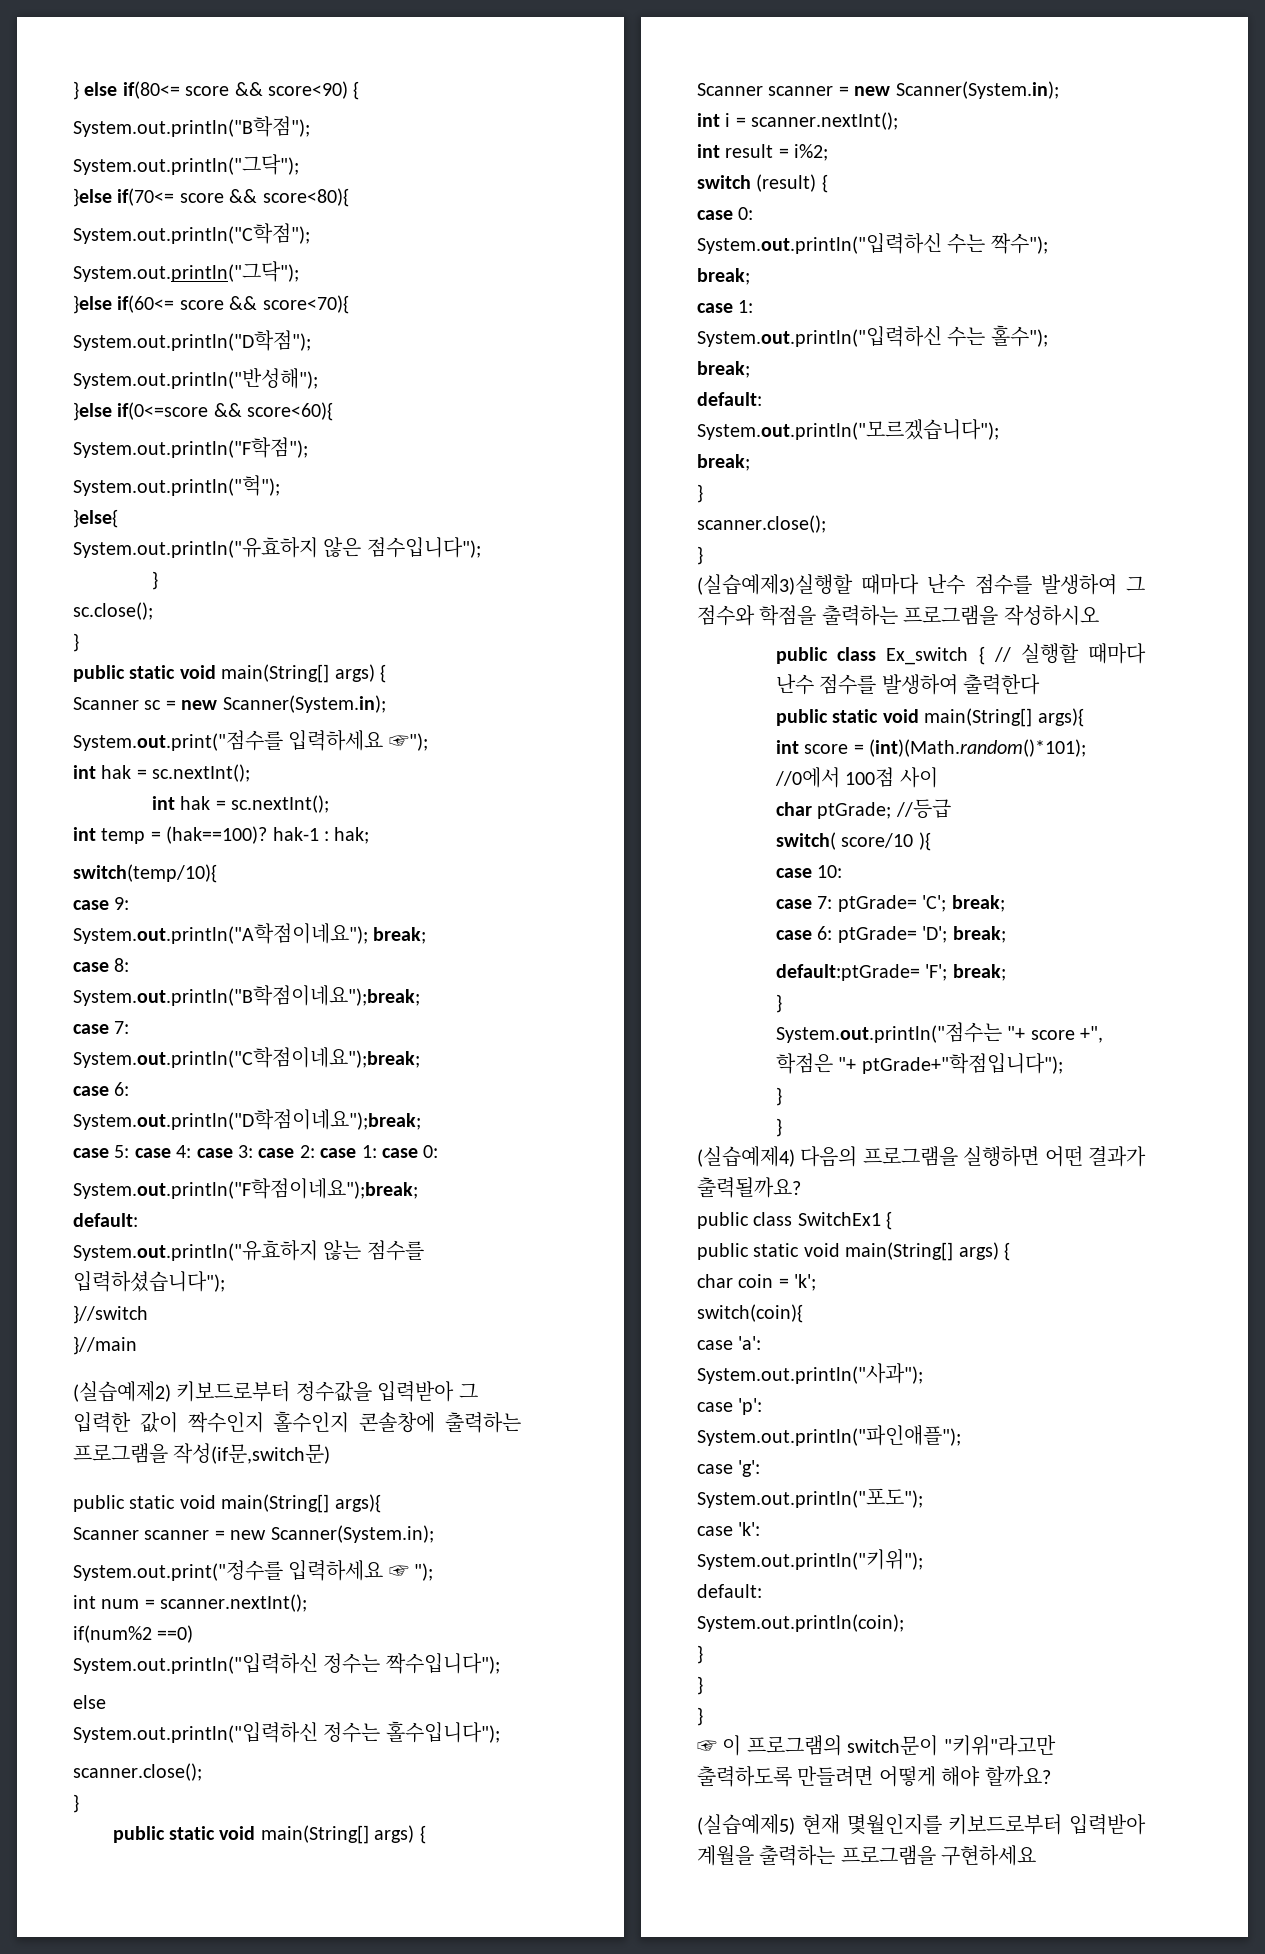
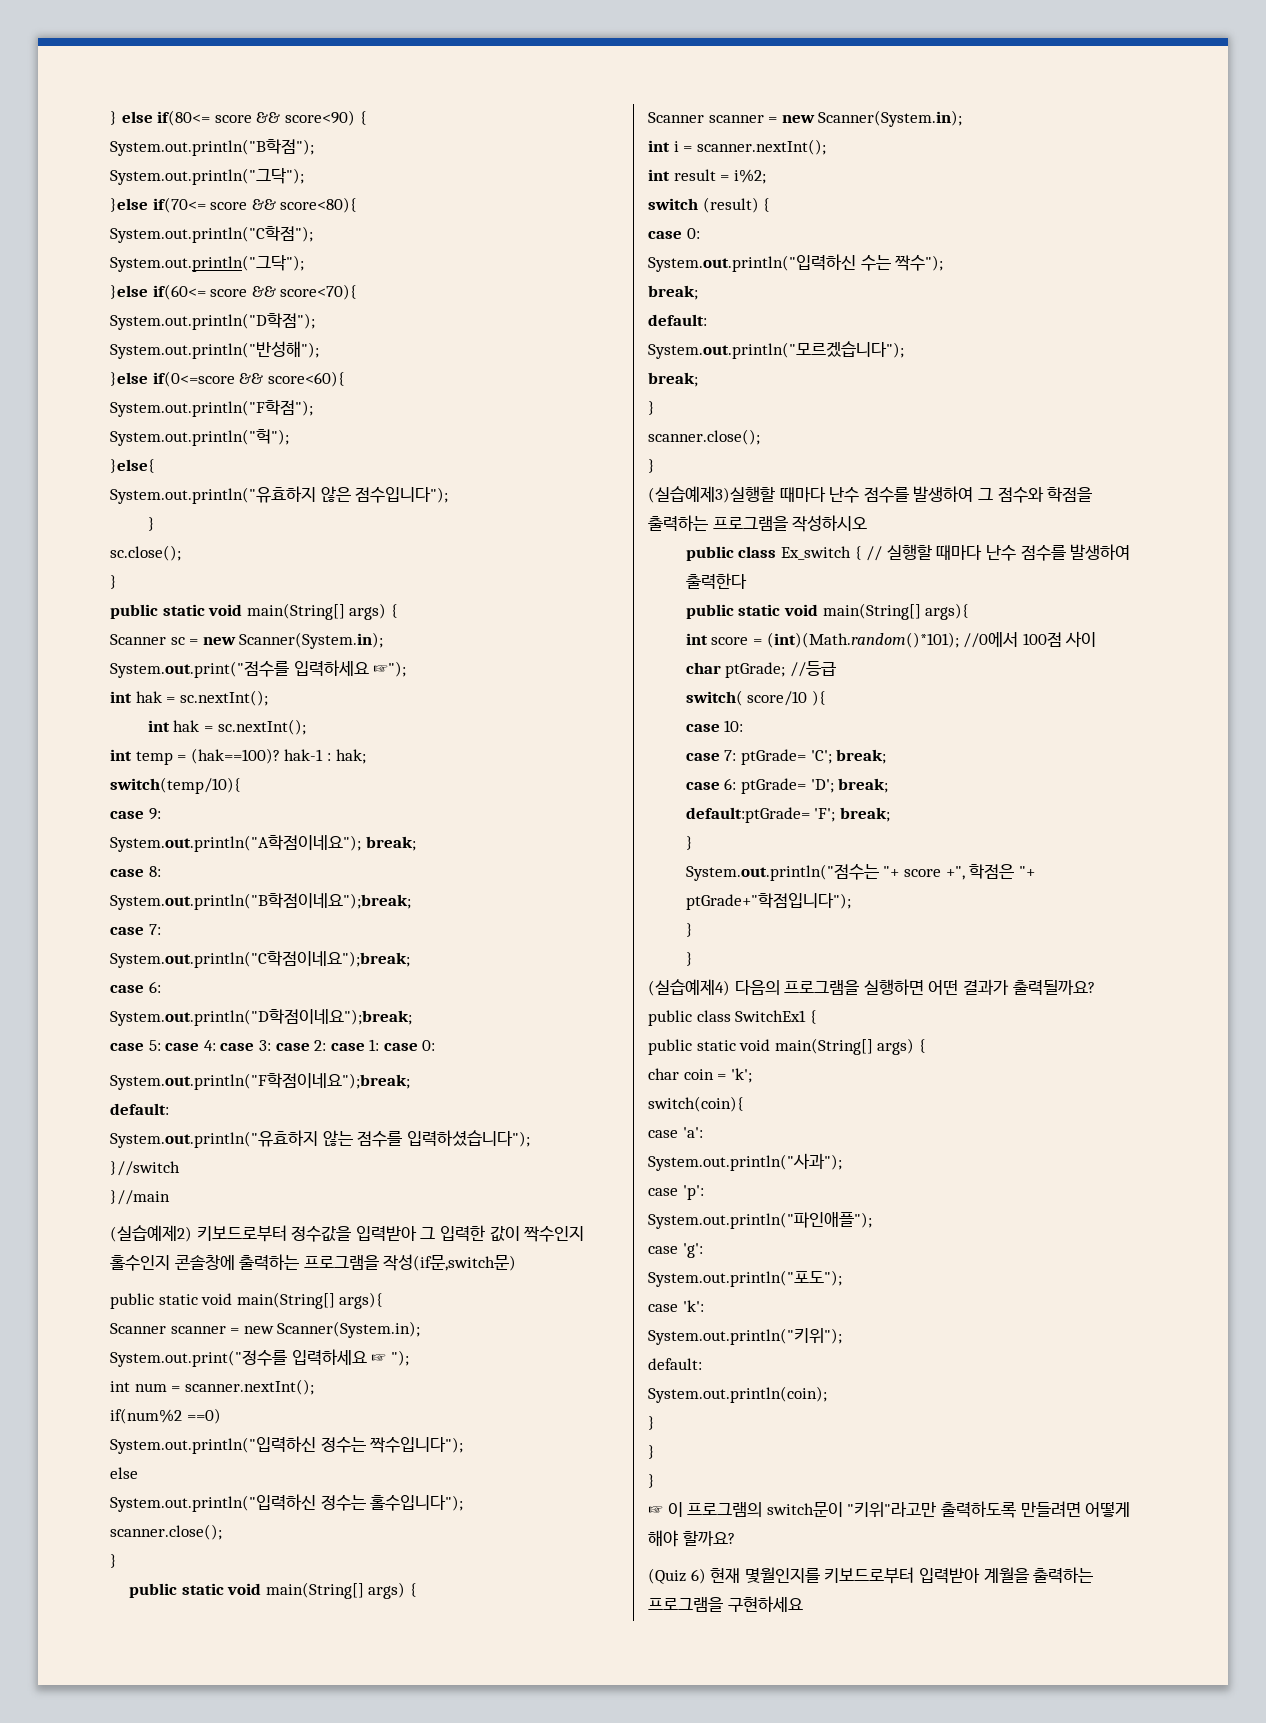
  System.out.println("입력하신 수는 짝수");
- break;
- case 1:
- System.out.println("입력하신 수는 홀수");
- (실습예제5) 현재 몇월인지를 키보드로부터 입력받아 계월을 출력하는 프로그램을 구현하세요
+ (Quiz 6) 현재 몇월인지를 키보드로부터 입력받아 계월을 출력하는 프로그램을 구현하세요

